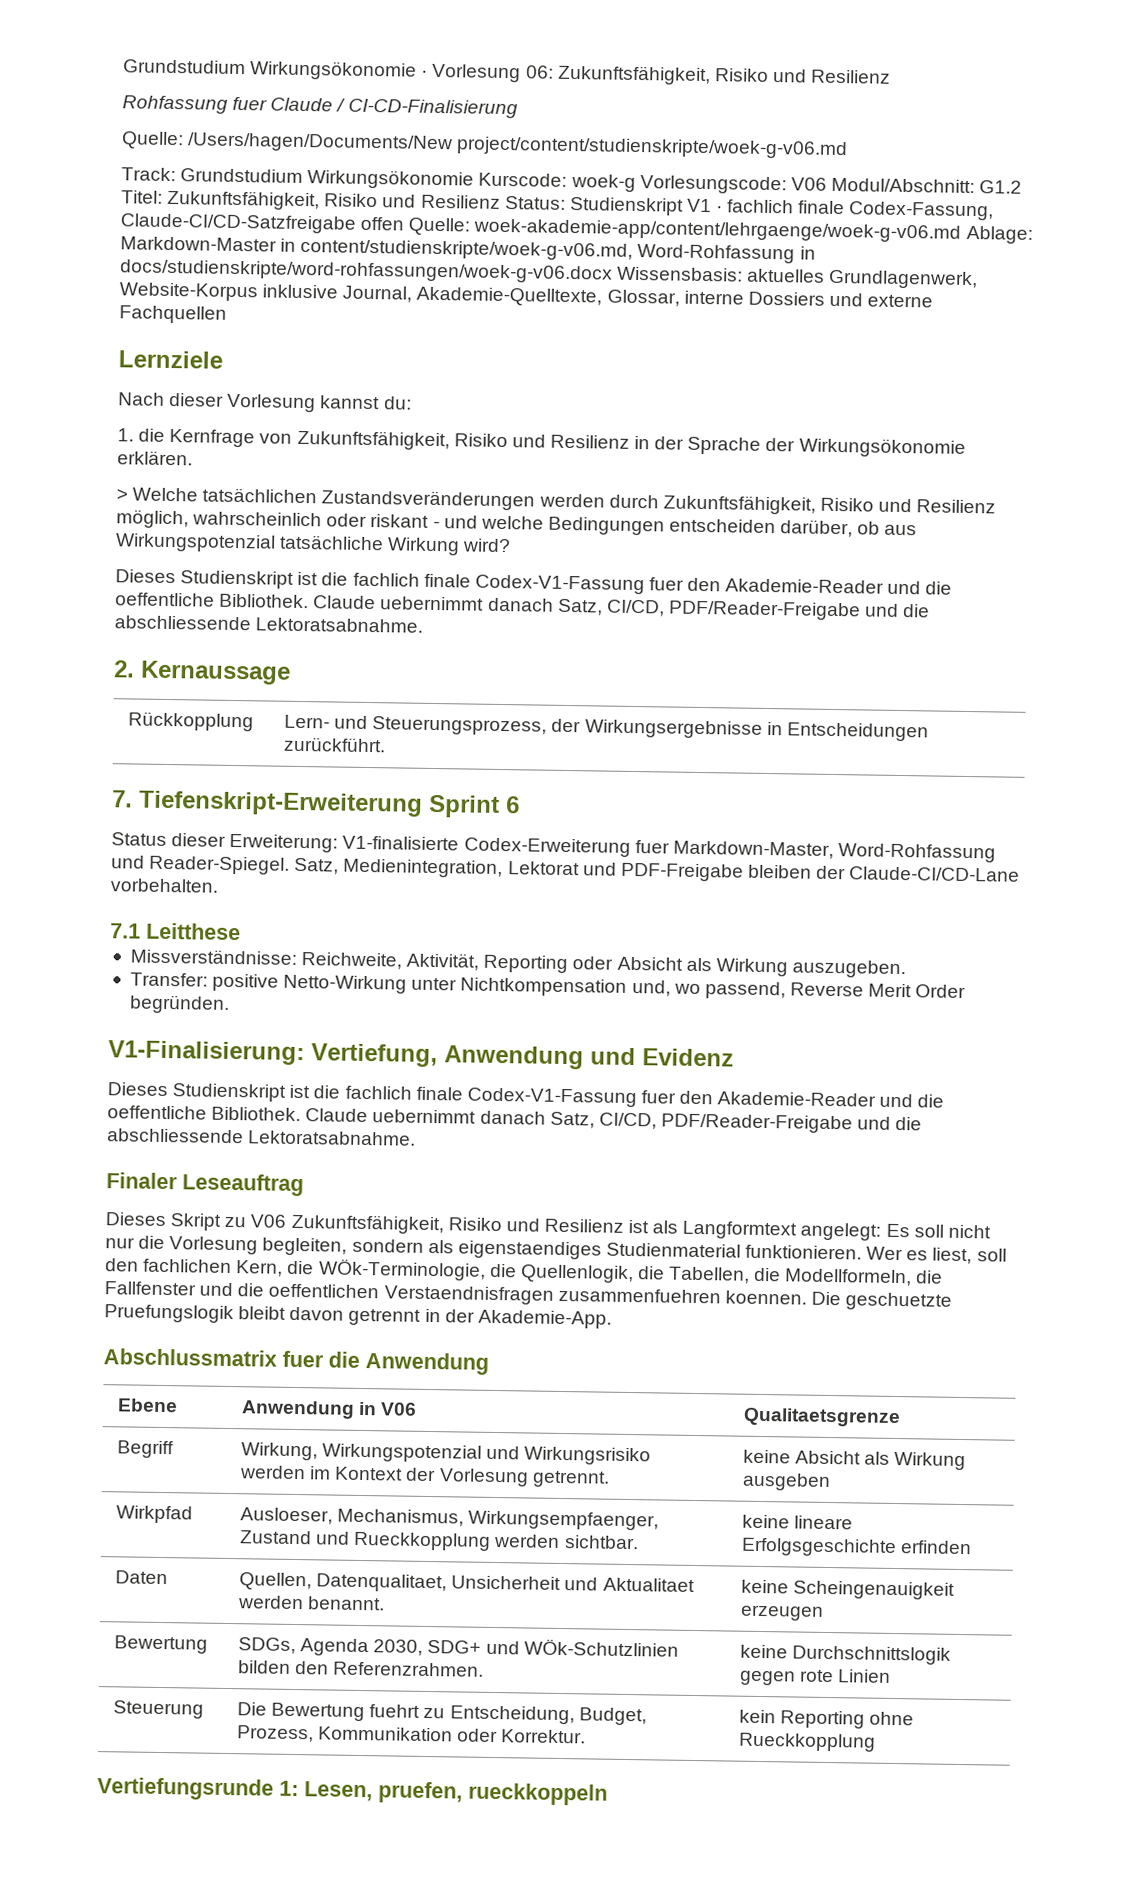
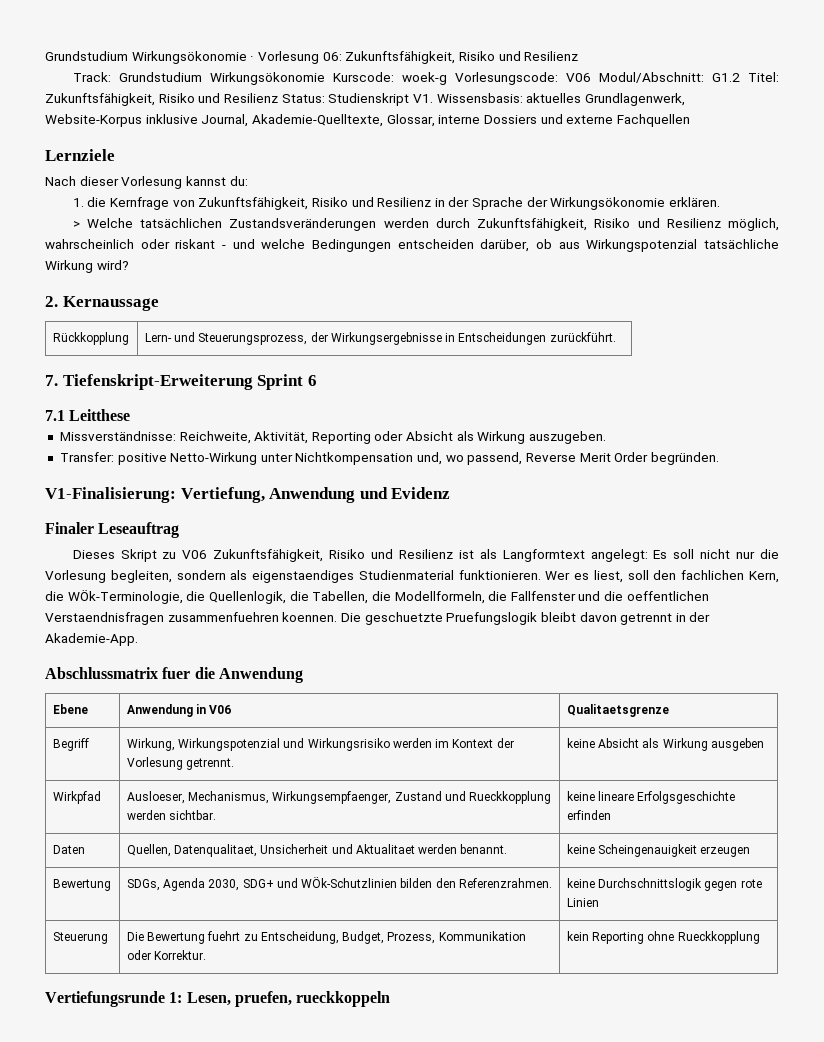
- Rohfassung fuer Claude / CI-CD-Finalisierung
- Quelle: /Users/hagen/Documents/New project/content/studienskripte/woek-g-v06.md
- Track: Grundstudium Wirkungsökonomie Kurscode: woek-g Vorlesungscode: V06 Modul/Abschnitt: G1.2 Titel: Zukunftsfähigkeit, Risiko und Resilienz Status: Studienskript V1 · fachlich finale Codex-Fassung, Claude-CI/CD-Satzfreigabe offen Quelle: woek-akademie-app/content/lehrgaenge/woek-g-v06.md Ablage: Markdown-Master in content/studienskripte/woek-g-v06.md, Word-Rohfassung in docs/studienskripte/word-rohfassungen/woek-g-v06.docx Wissensbasis: aktuelles Grundlagenwerk, Website-Korpus inklusive Journal, Akademie-Quelltexte, Glossar, interne Dossiers und externe Fachquellen
+ Track: Grundstudium Wirkungsökonomie Kurscode: woek-g Vorlesungscode: V06 Modul/Abschnitt: G1.2 Titel: Zukunftsfähigkeit, Risiko und Resilienz Status: Studienskript V1. Wissensbasis: aktuelles Grundlagenwerk, Website-Korpus inklusive Journal, Akademie-Quelltexte, Glossar, interne Dossiers und externe Fachquellen
  > Welche tatsächlichen Zustandsveränderungen werden durch Zukunftsfähigkeit, Risiko und Resilienz möglich, wahrscheinlich oder riskant - und welche Bedingungen entscheiden darüber, ob aus Wirkungspotenzial tatsächliche Wirkung wird?
- Dieses Studienskript ist die fachlich finale Codex-V1-Fassung fuer den Akademie-Reader und die oeffentliche Bibliothek. Claude uebernimmt danach Satz, CI/CD, PDF/Reader-Freigabe und die abschliessende Lektoratsabnahme.
- Status dieser Erweiterung: V1-finalisierte Codex-Erweiterung fuer Markdown-Master, Word-Rohfassung und Reader-Spiegel. Satz, Medienintegration, Lektorat und PDF-Freigabe bleiben der Claude-CI/CD-Lane vorbehalten.
  V1-Finalisierung: Vertiefung, Anwendung und Evidenz
- Dieses Studienskript ist die fachlich finale Codex-V1-Fassung fuer den Akademie-Reader und die oeffentliche Bibliothek. Claude uebernimmt danach Satz, CI/CD, PDF/Reader-Freigabe und die abschliessende Lektoratsabnahme.

